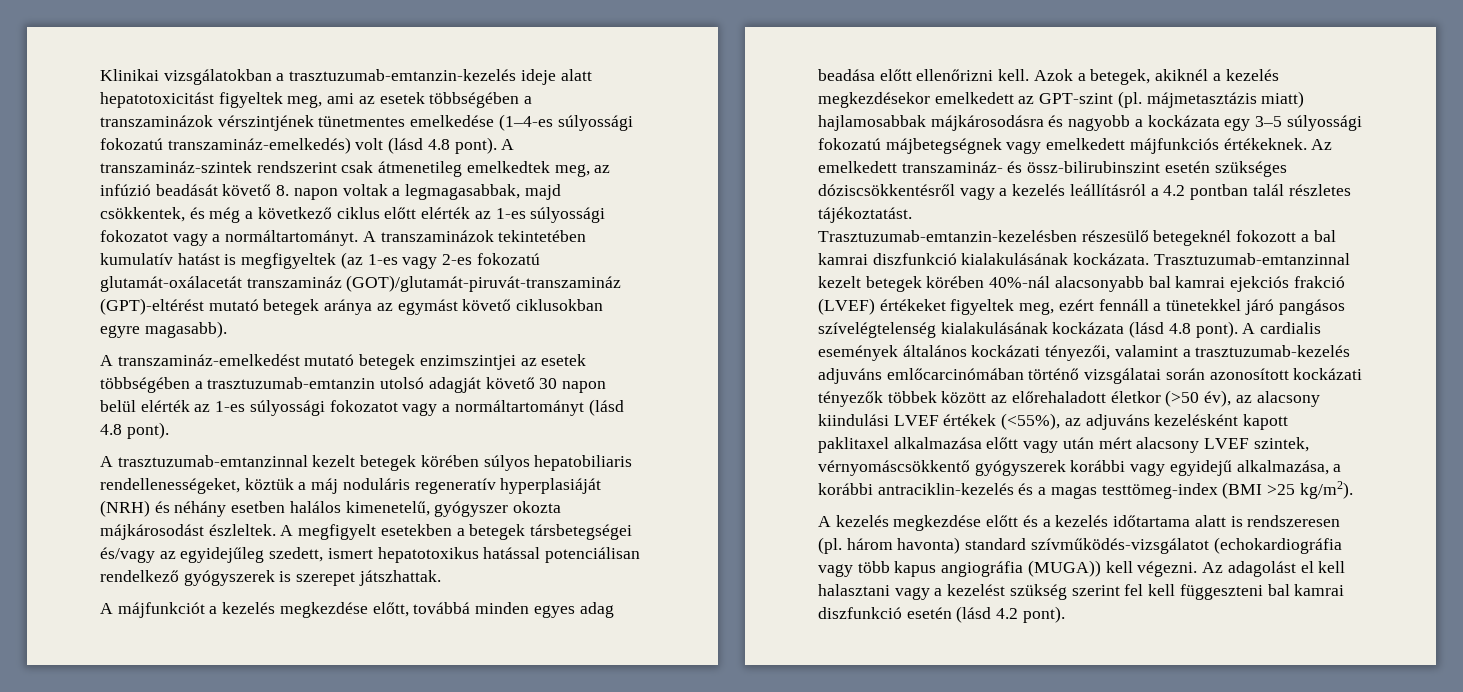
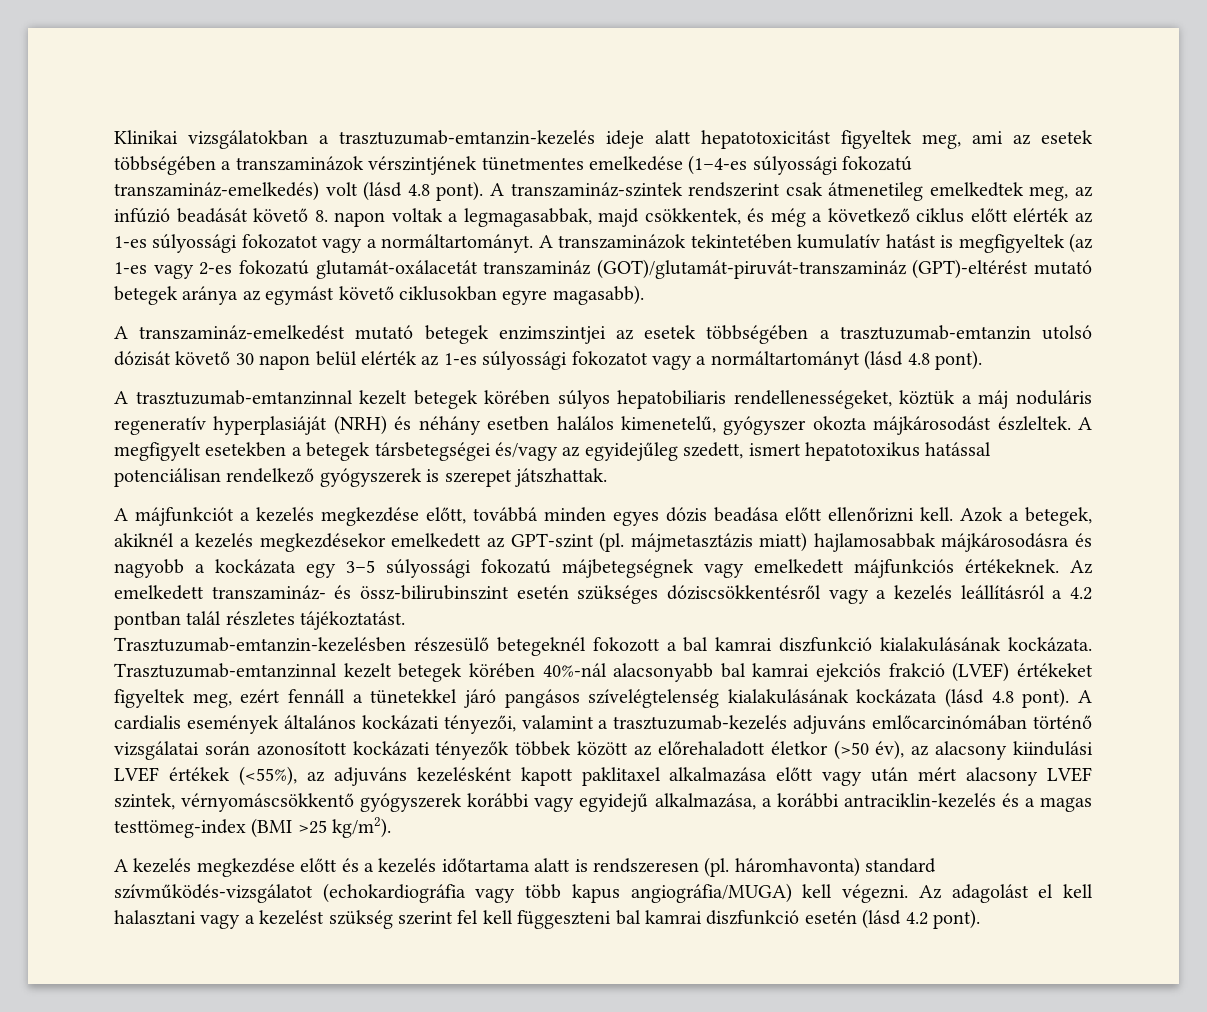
- A transzamináz-emelkedést mutató betegek enzimszintjei az esetek többségében a trasztuzumab-emtanzin utolsó adagját követő 30 napon belül elérték az 1-es súlyossági fokozatot vagy a normáltartományt (lásd 4.8 pont).
+ A transzamináz-emelkedést mutató betegek enzimszintjei az esetek többségében a trasztuzumab-emtanzin utolsó dózisát követő 30 napon belül elérték az 1-es súlyossági fokozatot vagy a normáltartományt (lásd 4.8 pont).
- A májfunkciót a kezelés megkezdése előtt, továbbá minden egyes adag beadása előtt ellenőrizni kell.
+ A májfunkciót a kezelés megkezdése előtt, továbbá minden egyes dózis beadása előtt ellenőrizni kell.
- A kezelés megkezdése előtt és a kezelés időtartama alatt is rendszeresen (pl. három havonta) standard szívműködés-vizsgálatot (echokardiográfia vagy több kapus angiográfia (MUGA)) kell végezni.
+ A kezelés megkezdése előtt és a kezelés időtartama alatt is rendszeresen (pl. háromhavonta) standard szívműködés-vizsgálatot (echokardiográfia vagy több kapus angiográfia/MUGA) kell végezni.

